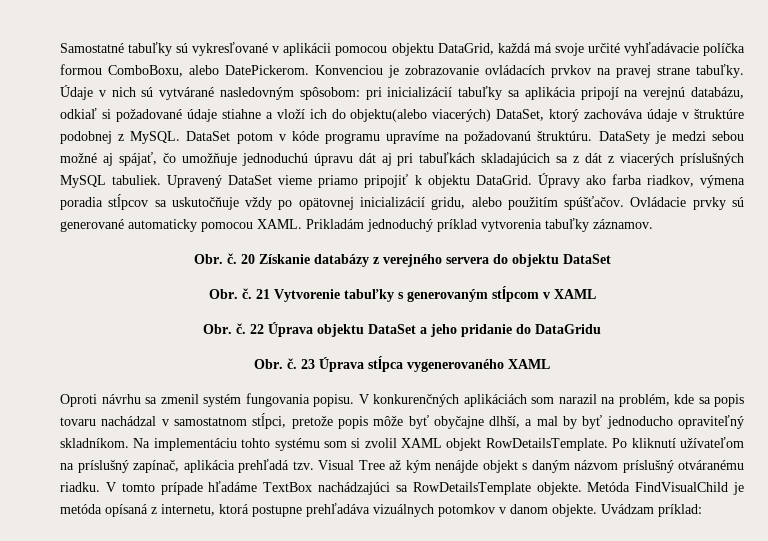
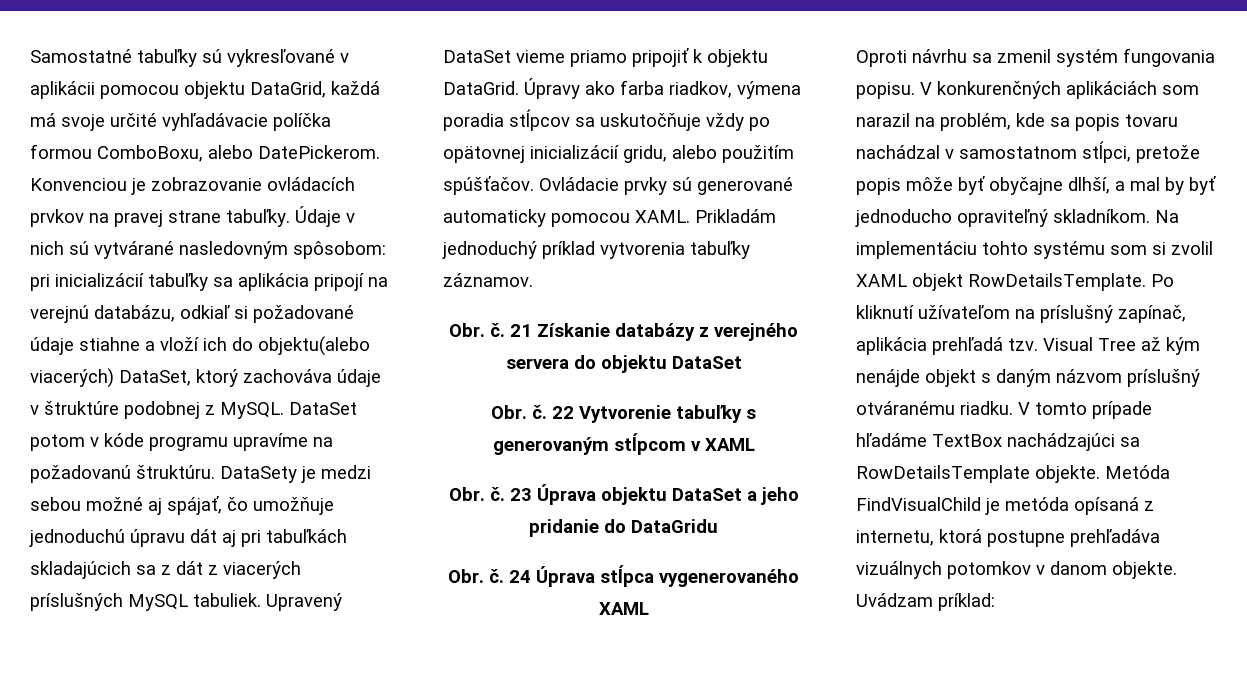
- 20 Získanie databázy z verejného servera do objektu DataSet
+ 21 Získanie databázy z verejného servera do objektu DataSet
- 21 Vytvorenie tabuľky s generovaným stĺpcom v XAML
+ 22 Vytvorenie tabuľky s generovaným stĺpcom v XAML
- 22 Úprava objektu DataSet a jeho pridanie do DataGridu
+ 23 Úprava objektu DataSet a jeho pridanie do DataGridu
- 23 Úprava stĺpca vygenerovaného XAML
+ 24 Úprava stĺpca vygenerovaného XAML

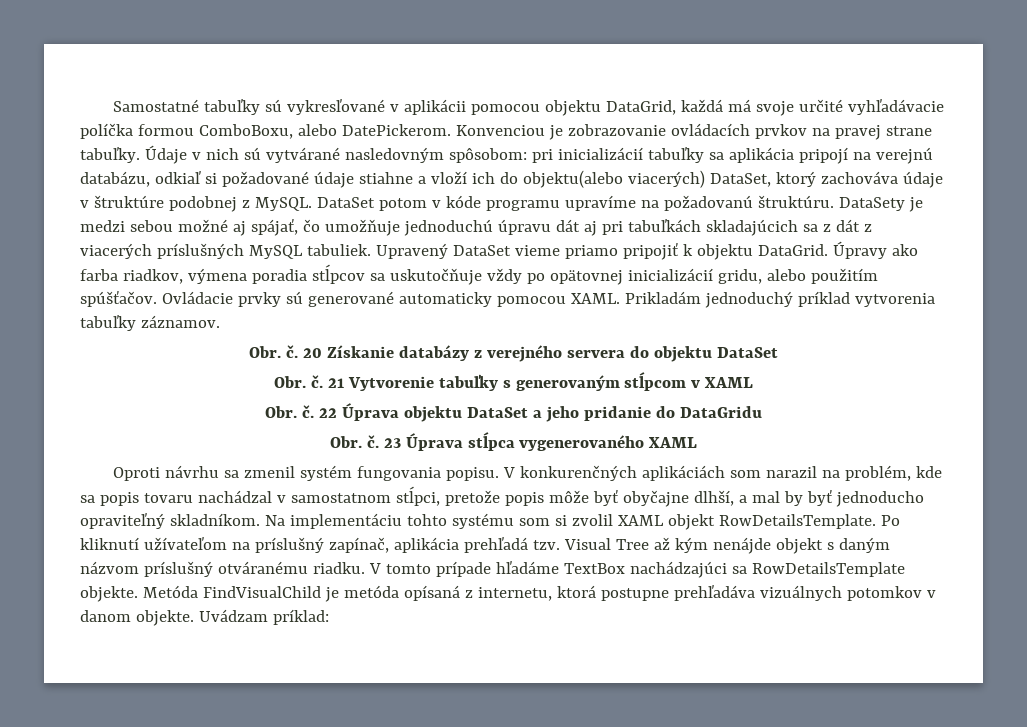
- 21 Získanie databázy z verejného servera do objektu DataSet
+ 20 Získanie databázy z verejného servera do objektu DataSet
- 22 Vytvorenie tabuľky s generovaným stĺpcom v XAML
+ 21 Vytvorenie tabuľky s generovaným stĺpcom v XAML
- 23 Úprava objektu DataSet a jeho pridanie do DataGridu
+ 22 Úprava objektu DataSet a jeho pridanie do DataGridu
- 24 Úprava stĺpca vygenerovaného XAML
+ 23 Úprava stĺpca vygenerovaného XAML

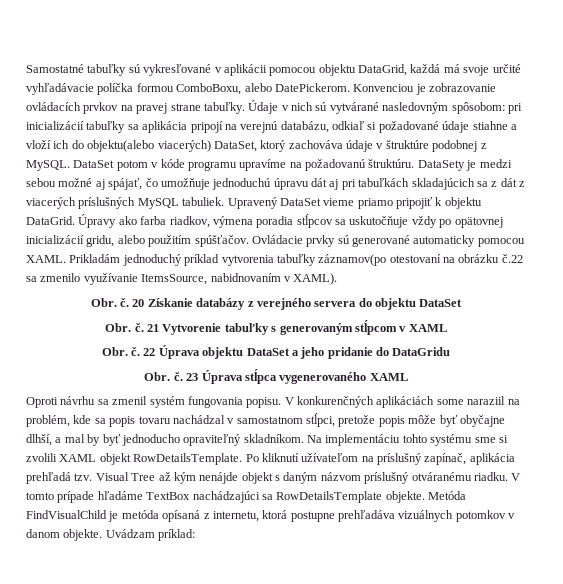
- Prikladám jednoduchý príklad vytvorenia tabuľky záznamov.
+ Prikladám jednoduchý príklad vytvorenia tabuľky záznamov(po otestovaní na obrázku č.22 sa zmenilo využívanie ItemsSource, nabidnovaním v XAML).
- V konkurenčných aplikáciách som narazil na problém, kde sa popis tovaru nachádzal v samostatnom stĺpci, pretože popis môže byť obyčajne dlhší, a mal by byť jednoducho opraviteľný skladníkom.
+ V konkurenčných aplikáciách some naraziil na problém, kde sa popis tovaru nachádzal v samostatnom stĺpci, pretože popis môže byť obyčajne dlhší, a mal by byť jednoducho opraviteľný skladníkom.
- Na implementáciu tohto systému som si zvolil XAML objekt RowDetailsTemplate.
+ Na implementáciu tohto systému sme si zvolili XAML objekt RowDetailsTemplate.

